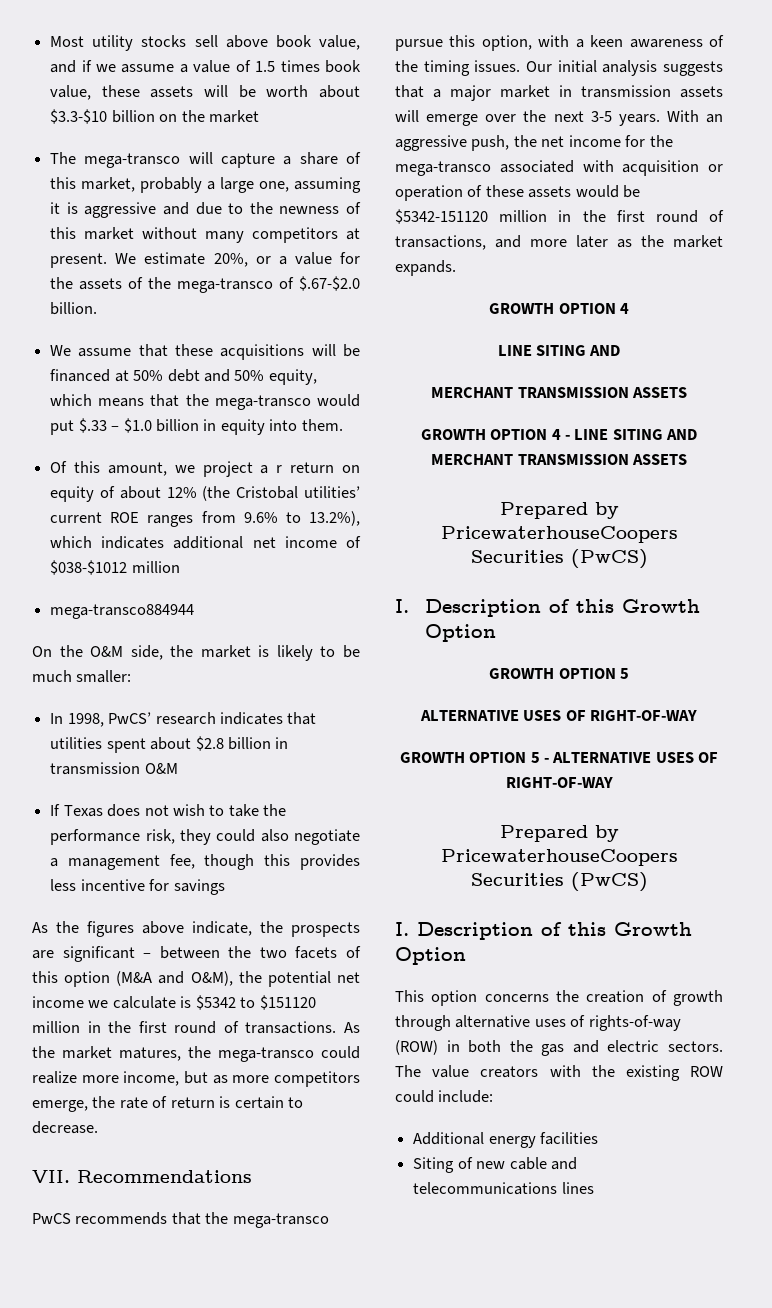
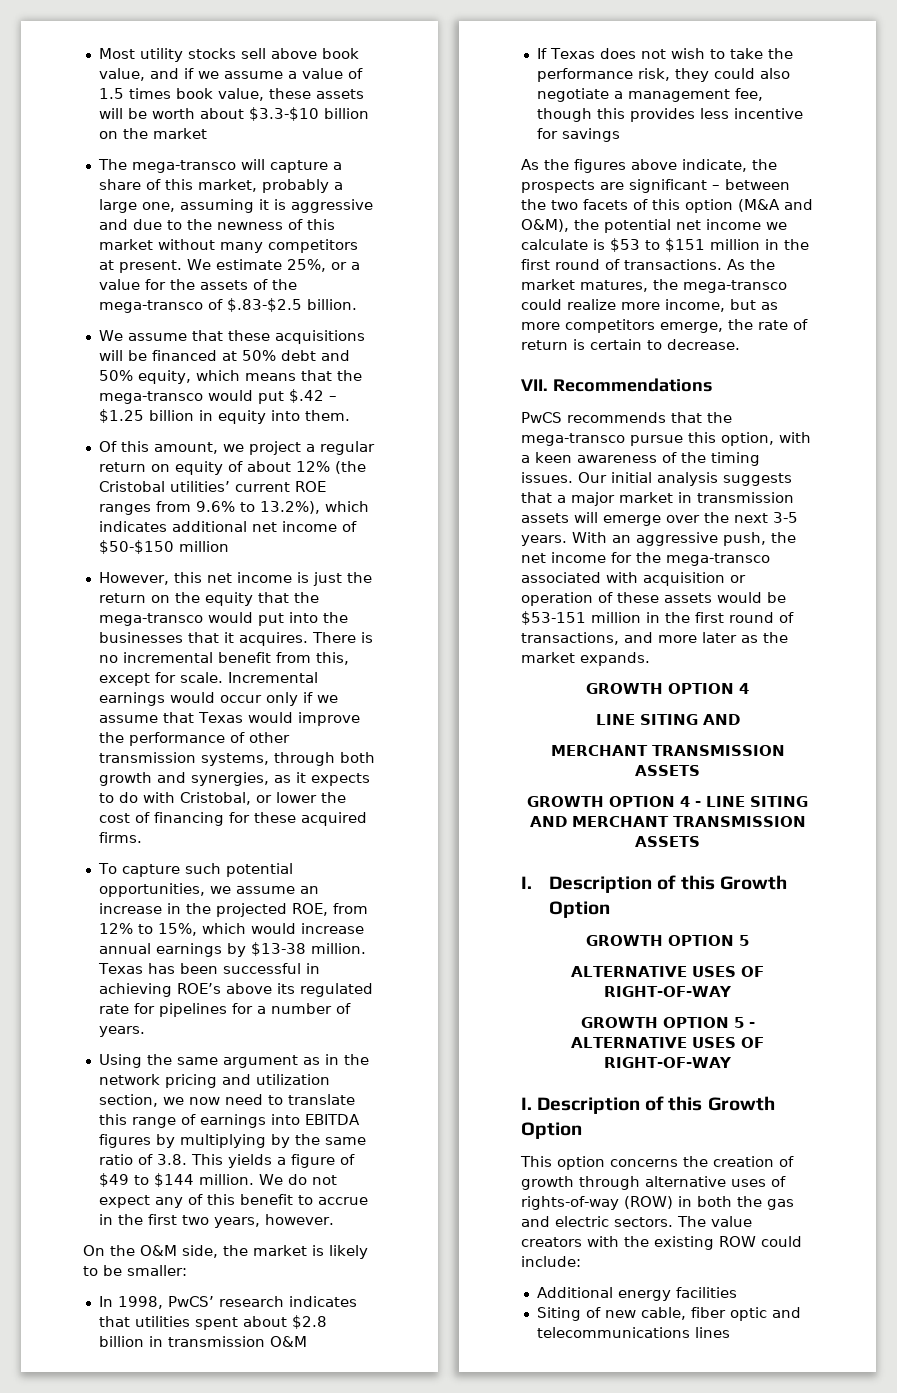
- We estimate 20%, or a value for the assets of the mega-transco of $.67-$2.0 billion.
+ We estimate 25%, or a value for the assets of the mega-transco of $.83-$2.5 billion.
- We assume that these acquisitions will be financed at 50% debt and 50% equity, which means that the mega-transco would put $.33 – $1.0 billion in equity into them.
+ We assume that these acquisitions will be financed at 50% debt and 50% equity, which means that the mega-transco would put $.42 – $1.25 billion in equity into them.
- Of this amount, we project a r return on equity of about 12% (the Cristobal utilities’ current ROE ranges from 9.6% to 13.2%), which indicates additional net income of $038-$1012 million
+ Of this amount, we project a regular return on equity of about 12% (the Cristobal utilities’ current ROE ranges from 9.6% to 13.2%), which indicates additional net income of $50-$150 million
- mega-transco884944
+ However, this net income is just the return on the equity that the mega-transco would put into the businesses that it acquires. There is no incremental benefit from this, except for scale. Incremental earnings would occur only if we assume that Texas would improve the performance of other transmission systems, through both growth and synergies, as it expects to do with Cristobal, or lower the cost of financing for these acquired firms.
+ To capture such potential opportunities, we assume an increase in the projected ROE, from 12% to 15%, which would increase annual earnings by $13-38 million. Texas has been successful in achieving ROE’s above its regulated rate for pipelines for a number of years.
+ Using the same argument as in the network pricing and utilization section, we now need to translate this range of earnings into EBITDA figures by multiplying by the same ratio of 3.8. This yields a figure of $49 to $144 million. We do not expect any of this benefit to accrue in the first two years, however.
- On the O&M side, the market is likely to be much smaller:
+ On the O&M side, the market is likely to be smaller:
- As the figures above indicate, the prospects are significant – between the two facets of this option (M&A and O&M), the potential net income we calculate is $5342 to $151120 million in the first round of transactions.
+ As the figures above indicate, the prospects are significant – between the two facets of this option (M&A and O&M), the potential net income we calculate is $53 to $151 million in the first round of transactions.
- With an aggressive push, the net income for the mega-transco associated with acquisition or operation of these assets would be $5342-151120 million in the first round of transactions, and more later as the market expands.
+ With an aggressive push, the net income for the mega-transco associated with acquisition or operation of these assets would be $53-151 million in the first round of transactions, and more later as the market expands.
  GROWTH OPTION 4 - LINE SITING AND MERCHANT TRANSMISSION ASSETS
- Prepared by PricewaterhouseCoopers Securities (PwCS)
  GROWTH OPTION 5 - ALTERNATIVE USES OF RIGHT-OF-WAY
- Prepared by PricewaterhouseCoopers Securities (PwCS)
- Siting of new cable and telecommunications lines
+ Siting of new cable, fiber optic and telecommunications lines

